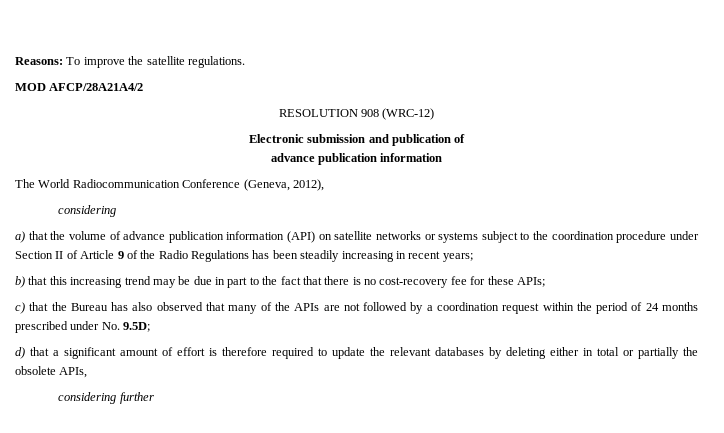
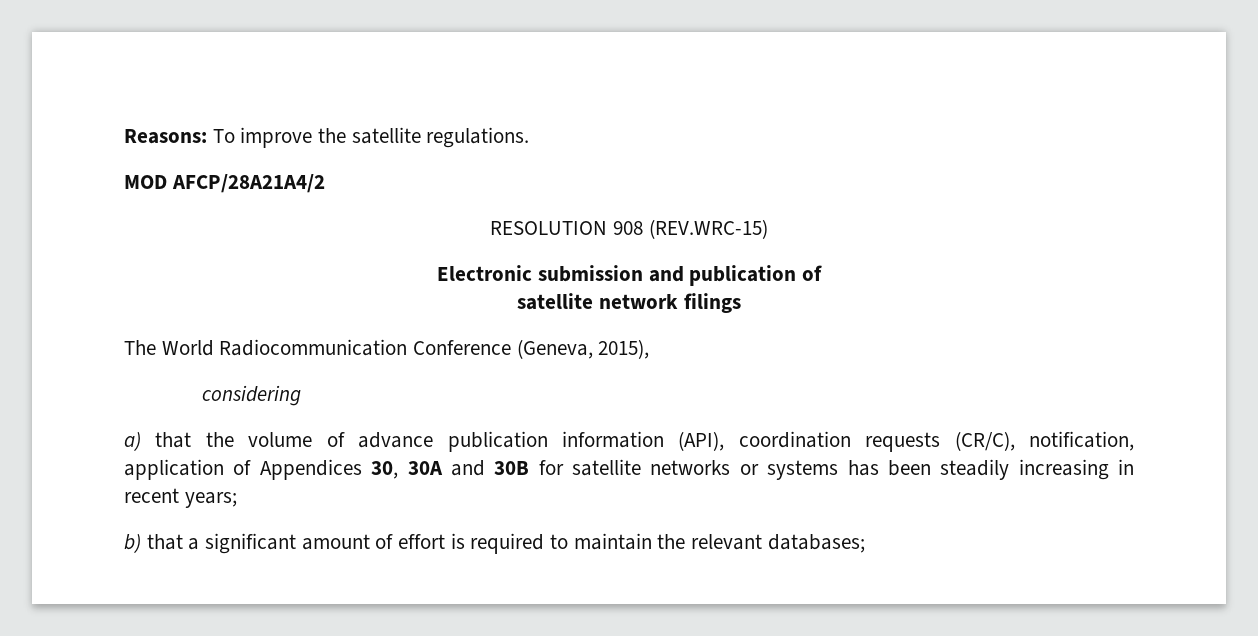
- RESOLUTION 908 (WRC-12)
+ RESOLUTION 908 (REV.WRC-15)
  Electronic submission and publication of
- advance publication information
+ satellite network filings
- The World Radiocommunication Conference (Geneva, 2012),
+ The World Radiocommunication Conference (Geneva, 2015),
- a) that the volume of advance publication information (API) on satellite networks or systems subject to the coordination procedure under Section II of Article 9 of the Radio Regulations has been steadily increasing in recent years;
+ a) that the volume of advance publication information (API), coordination requests (CR/C), notification, application of Appendices 30, 30A and 30B for satellite networks or systems has been steadily increasing in recent years;
- b) that this increasing trend may be due in part to the fact that there is no cost-recovery fee for these APIs;
- c) that the Bureau has also observed that many of the APIs are not followed by a coordination request within the period of 24 months prescribed under No. 9.5D;
- d) that a significant amount of effort is therefore required to update the relevant databases by deleting either in total or partially the obsolete APIs,
- considering further
+ b) that a significant amount of effort is required to maintain the relevant databases;

